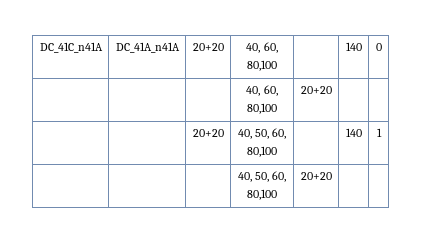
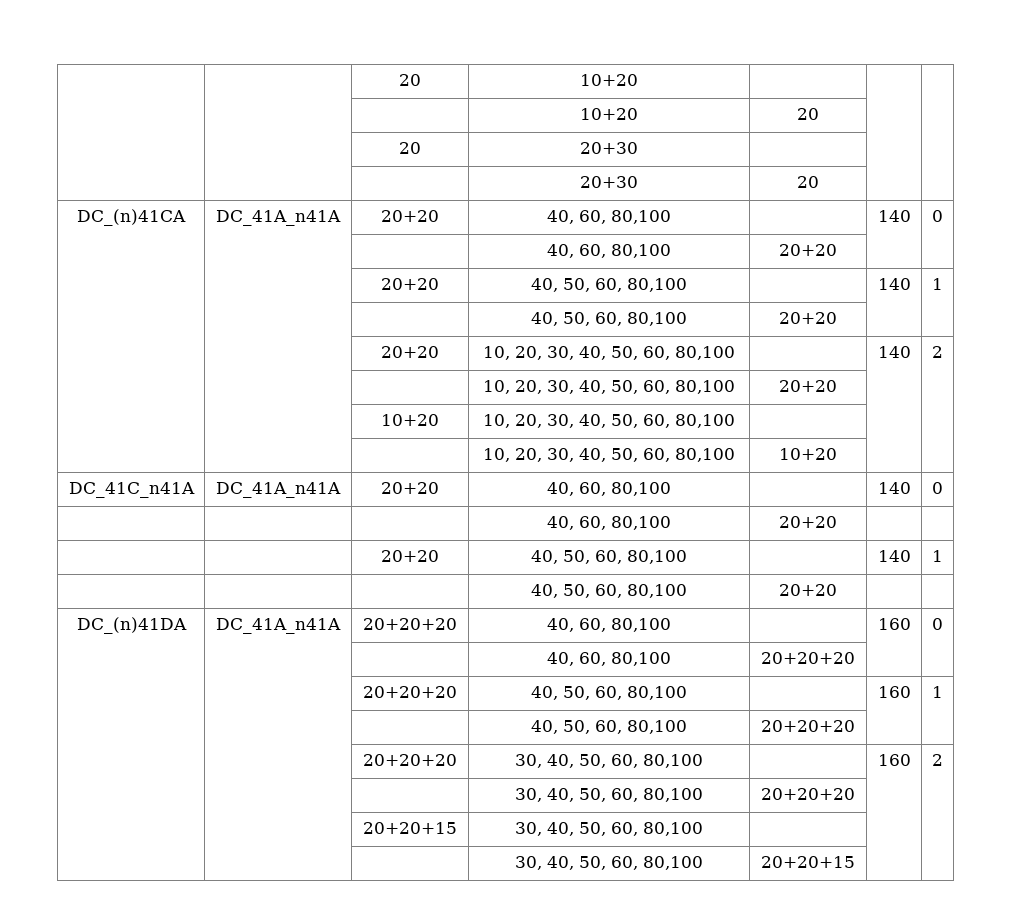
+ | | 20 | 10+20 | | |
+ | | | 10+20 | 20 | |
+ | | 20 | 20+30 | | |
+ | | | 20+30 | 20 | |
+ DC_(n)41CA | DC_41A_n41A | 20+20 | 40, 60, 80,100 | | 140 | 0
+ | | | 40, 60, 80,100 | 20+20 | |
+ | | 20+20 | 40, 50, 60, 80,100 | | 140 | 1
+ | | | 40, 50, 60, 80,100 | 20+20 | |
+ | | 20+20 | 10, 20, 30, 40, 50, 60, 80,100 | | 140 | 2
+ | | | 10, 20, 30, 40, 50, 60, 80,100 | 20+20 | |
+ | | 10+20 | 10, 20, 30, 40, 50, 60, 80,100 | | |
+ | | | 10, 20, 30, 40, 50, 60, 80,100 | 10+20 | |
+ DC_(n)41DA | DC_41A_n41A | 20+20+20 | 40, 60, 80,100 | | 160 | 0
+ | | | 40, 60, 80,100 | 20+20+20 | |
+ | | 20+20+20 | 40, 50, 60, 80,100 | | 160 | 1
+ | | | 40, 50, 60, 80,100 | 20+20+20 | |
+ | | 20+20+20 | 30, 40, 50, 60, 80,100 | | 160 | 2
+ | | | 30, 40, 50, 60, 80,100 | 20+20+20 | |
+ | | 20+20+15 | 30, 40, 50, 60, 80,100 | | |
+ | | | 30, 40, 50, 60, 80,100 | 20+20+15 | |

